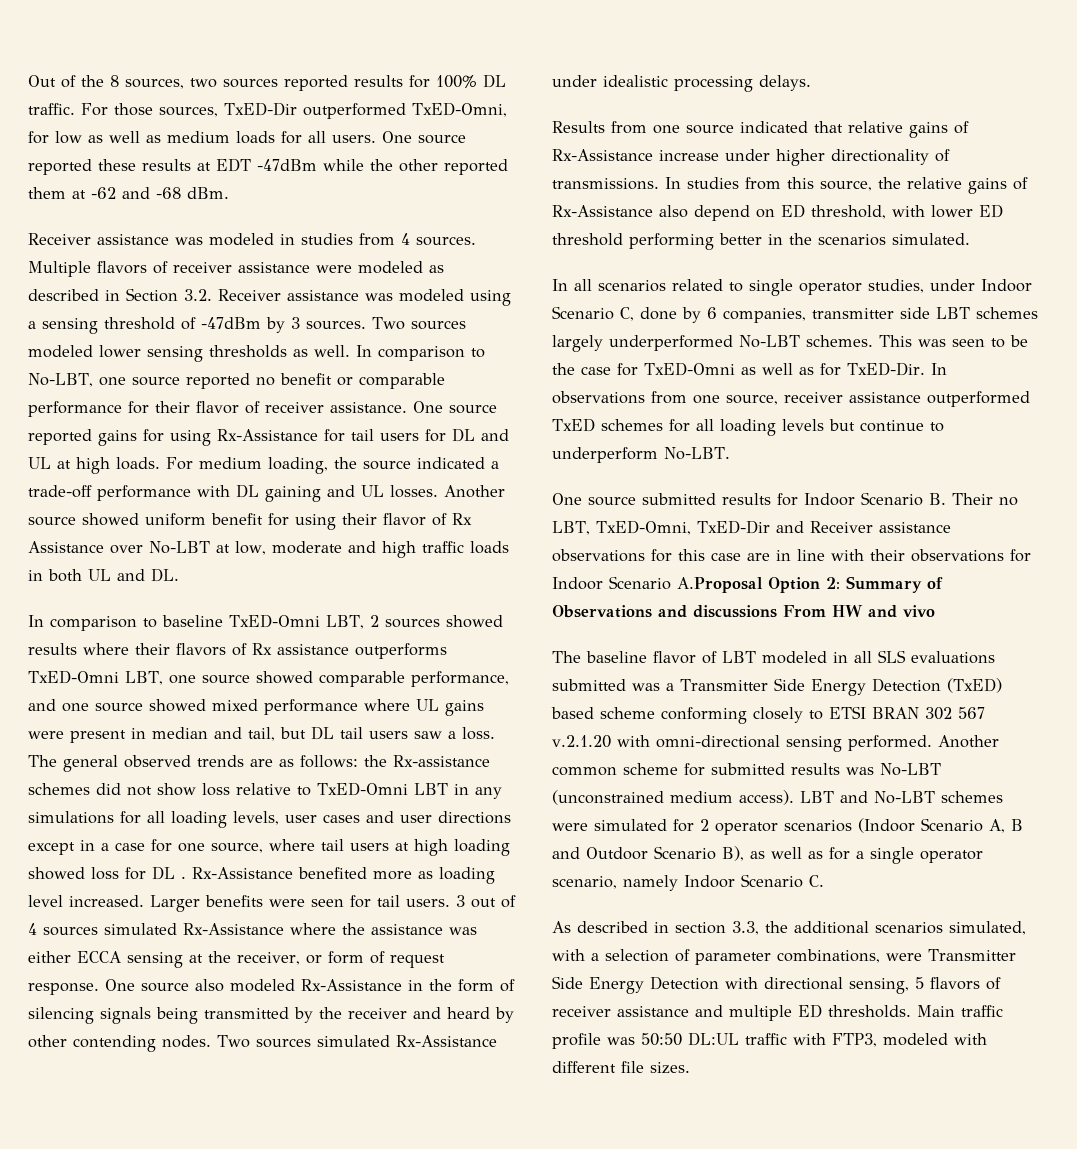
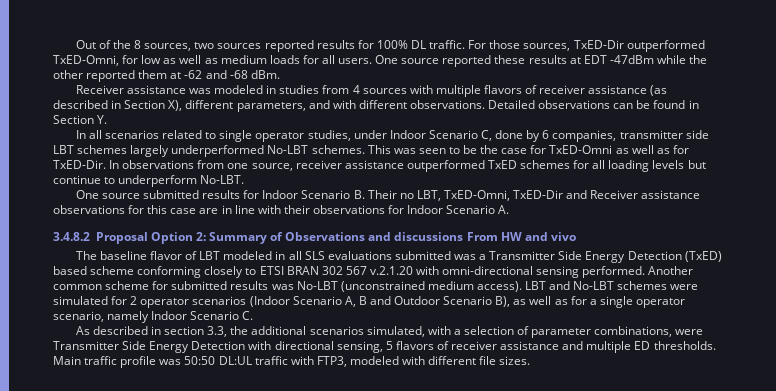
- Receiver assistance was modeled in studies from 4 sources. Multiple flavors of receiver assistance were modeled as described in Section 3.2. Receiver assistance was modeled using a sensing threshold of -47dBm by 3 sources. Two sources modeled lower sensing thresholds as well. In comparison to No-LBT, one source reported no benefit or comparable performance for their flavor of receiver assistance. One source reported gains for using Rx-Assistance for tail users for DL and UL at high loads. For medium loading, the source indicated a trade-off performance with DL gaining and UL losses. Another source showed uniform benefit for using their flavor of Rx Assistance over No-LBT at low, moderate and high traffic loads in both UL and DL.
- In comparison to baseline TxED-Omni LBT, 2 sources showed results where their flavors of Rx assistance outperforms TxED-Omni LBT, one source showed comparable performance, and one source showed mixed performance where UL gains were present in median and tail, but DL tail users saw a loss. The general observed trends are as follows: the Rx-assistance schemes did not show loss relative to TxED-Omni LBT in any simulations for all loading levels, user cases and user directions except in a case for one source, where tail users at high loading showed loss for DL . Rx-Assistance benefited more as loading level increased. Larger benefits were seen for tail users. 3 out of 4 sources simulated Rx-Assistance where the assistance was either ECCA sensing at the receiver, or form of request response. One source also modeled Rx-Assistance in the form of silencing signals being transmitted by the receiver and heard by other contending nodes. Two sources simulated Rx-Assistance under idealistic processing delays.
- Results from one source indicated that relative gains of Rx-Assistance increase under higher directionality of transmissions. In studies from this source, the relative gains of Rx-Assistance also depend on ED threshold, with lower ED threshold performing better in the scenarios simulated.
+ Receiver assistance was modeled in studies from 4 sources with multiple flavors of receiver assistance (as described in Section X), different parameters, and with different observations. Detailed observations can be found in Section Y.
- One source submitted results for Indoor Scenario B. Their no LBT, TxED-Omni, TxED-Dir and Receiver assistance observations for this case are in line with their observations for Indoor Scenario A.Proposal Option 2: Summary of Observations and discussions From HW and vivo
+ One source submitted results for Indoor Scenario B. Their no LBT, TxED-Omni, TxED-Dir and Receiver assistance observations for this case are in line with their observations for Indoor Scenario A.
+ 3.4.8.2 Proposal Option 2: Summary of Observations and discussions From HW and vivo

